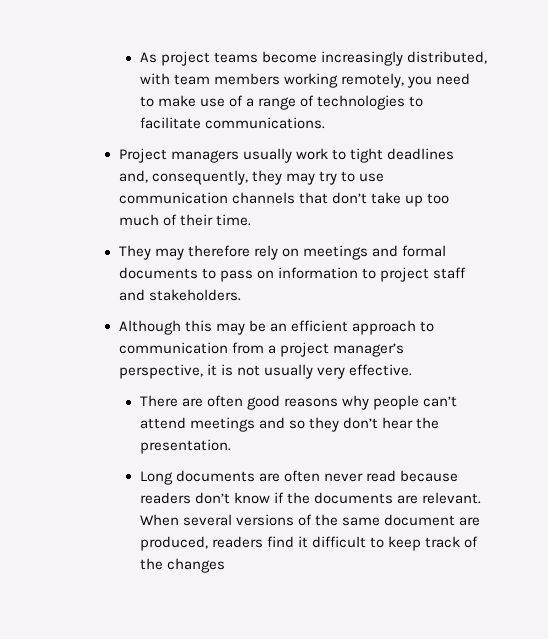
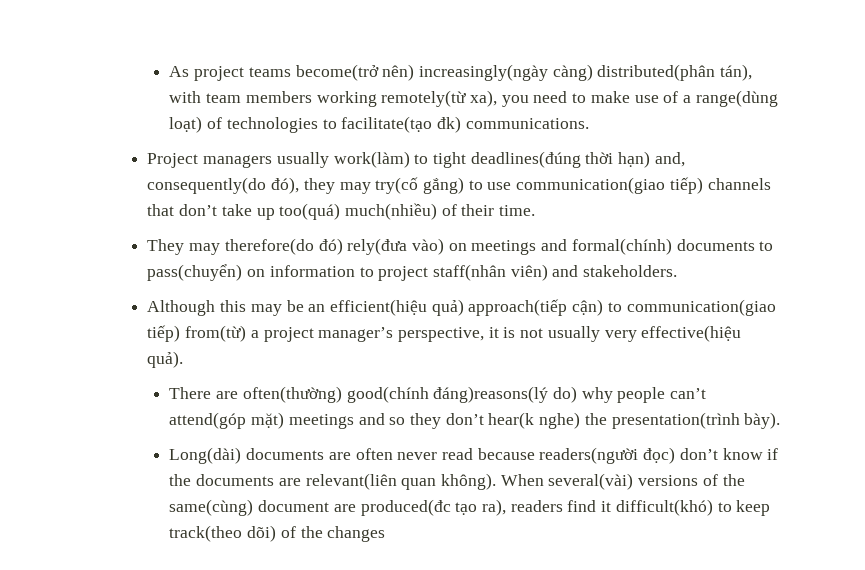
- As project teams become increasingly distributed, with team members working remotely, you need to make use of a range of technologies to facilitate communications.
+ As project teams become(trở nên) increasingly(ngày càng) distributed(phân tán), with team members working remotely(từ xa), you need to make use of a range(dùng loạt) of technologies to facilitate(tạo đk) communications.
- Project managers usually work to tight deadlines and, consequently, they may try to use communication channels that don’t take up too much of their time.
+ Project managers usually work(làm) to tight deadlines(đúng thời hạn) and, consequently(do đó), they may try(cố gắng) to use communication(giao tiếp) channels that don’t take up too(quá) much(nhiều) of their time.
- They may therefore rely on meetings and formal documents to pass on information to project staff and stakeholders.
+ They may therefore(do đó) rely(đưa vào) on meetings and formal(chính) documents to pass(chuyển) on information to project staff(nhân viên) and stakeholders.
- Although this may be an efficient approach to communication from a project manager’s perspective, it is not usually very effective.
+ Although this may be an efficient(hiệu quả) approach(tiếp cận) to communication(giao tiếp) from(từ) a project manager’s perspective, it is not usually very effective(hiệu quả).
- There are often good reasons why people can’t attend meetings and so they don’t hear the presentation.
- Long documents are often never read because readers don’t know if the documents are relevant. When several versions of the same document are produced, readers find it difficult to keep track of the changes
+ There are often(thường) good(chính đáng)reasons(lý do) why people can’t attend(góp mặt) meetings and so they don’t hear(k nghe) the presentation(trình bày).
+ Long(dài) documents are often never read because readers(người đọc) don’t know if the documents are relevant(liên quan không). When several(vài) versions of the same(cùng) document are produced(đc tạo ra), readers find it difficult(khó) to keep track(theo dõi) of the changes

